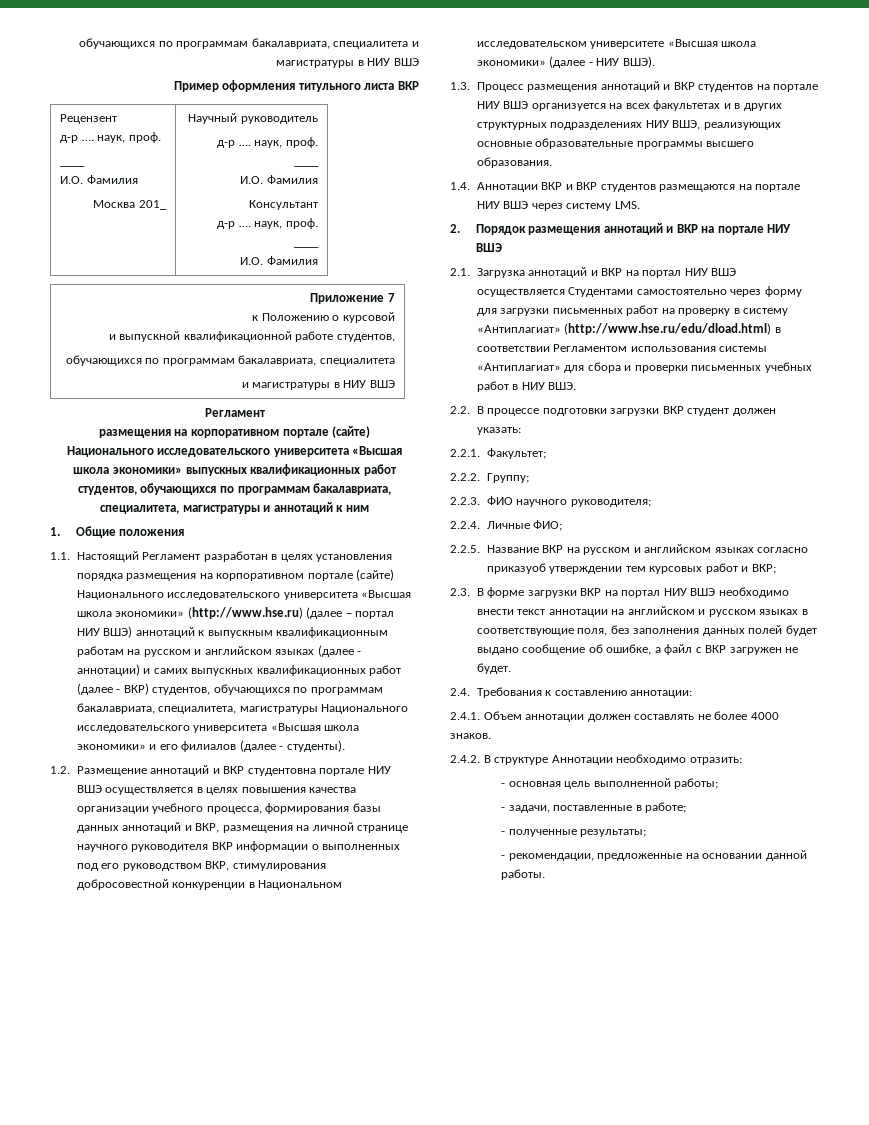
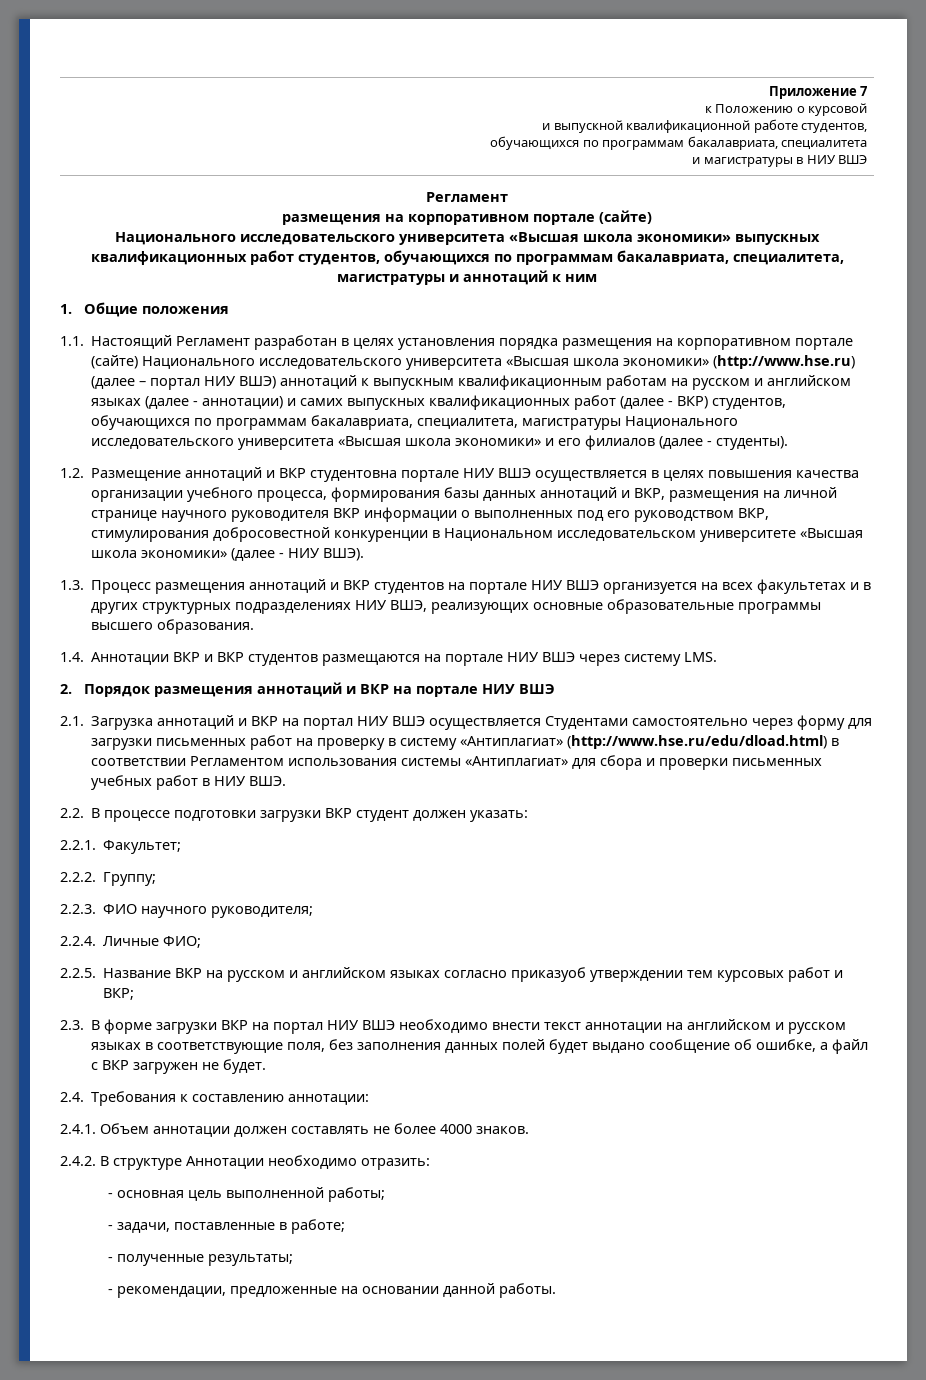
- обучающихся по программам бакалавриата, специалитета и магистратуры в НИУ ВШЭ
- Пример оформления титульного листа ВКР
- Рецензент
- д-р …. наук, проф.
- ____
- И.О. Фамилия
- Москва 201_ | Научный руководитель
- д-р …. наук, проф.
- ____
- И.О. Фамилия
- Консультант
- д-р …. наук, проф.
- ____
- И.О. Фамилия

